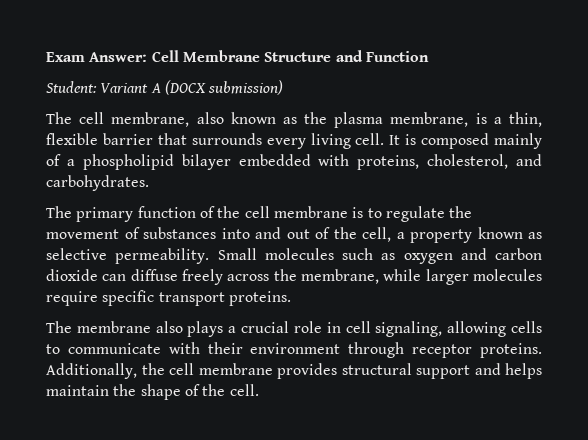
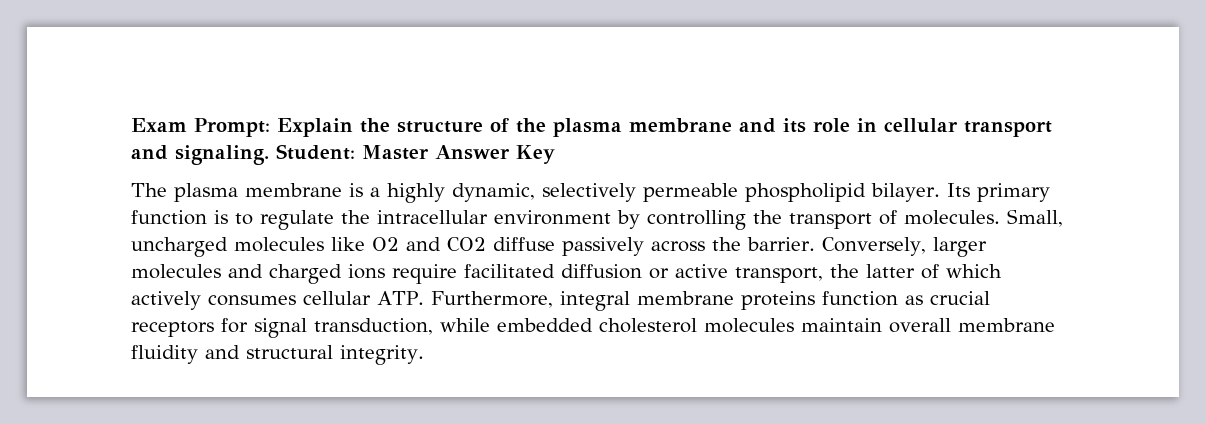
- Exam Answer: Cell Membrane Structure and Function
- Student: Variant A (DOCX submission)
- The cell membrane, also known as the plasma membrane, is a thin, flexible barrier that surrounds every living cell. It is composed mainly of a phospholipid bilayer embedded with proteins, cholesterol, and carbohydrates.
- The primary function of the cell membrane is to regulate the movement of substances into and out of the cell, a property known as selective permeability. Small molecules such as oxygen and carbon dioxide can diffuse freely across the membrane, while larger molecules require specific transport proteins.
- The membrane also plays a crucial role in cell signaling, allowing cells to communicate with their environment through receptor proteins. Additionally, the cell membrane provides structural support and helps maintain the shape of the cell.
+ Exam Prompt: Explain the structure of the plasma membrane and its role in cellular transport and signaling. Student: Master Answer Key
+ The plasma membrane is a highly dynamic, selectively permeable phospholipid bilayer. Its primary function is to regulate the intracellular environment by controlling the transport of molecules. Small, uncharged molecules like O2 and CO2 diffuse passively across the barrier. Conversely, larger molecules and charged ions require facilitated diffusion or active transport, the latter of which actively consumes cellular ATP. Furthermore, integral membrane proteins function as crucial receptors for signal transduction, while embedded cholesterol molecules maintain overall membrane fluidity and structural integrity.

